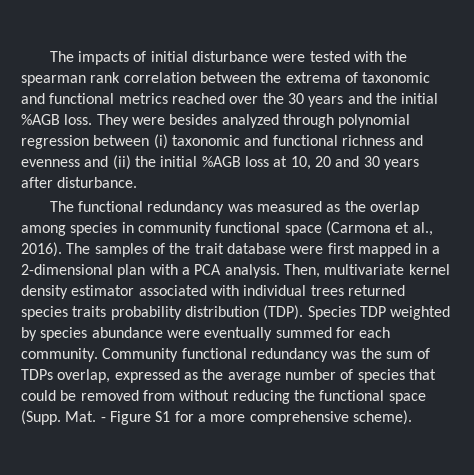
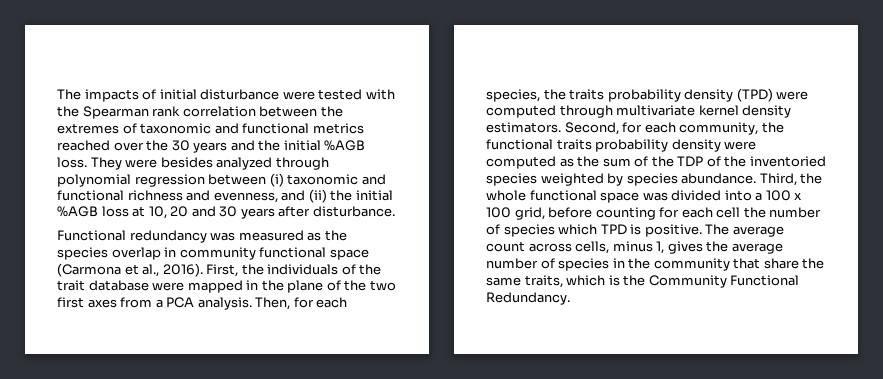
- The impacts of initial disturbance were tested with the spearman rank correlation between the extrema of taxonomic and functional metrics reached over the 30 years and the initial %AGB loss.
+ The impacts of initial disturbance were tested with the Spearman rank correlation between the extremes of taxonomic and functional metrics reached over the 30 years and the initial %AGB loss.
- They were besides analyzed through polynomial regression between (i) taxonomic and functional richness and evenness and (ii) the initial %AGB loss at 10, 20 and 30 years after disturbance.
+ They were besides analyzed through polynomial regression between (i) taxonomic and functional richness and evenness, and (ii) the initial %AGB loss at 10, 20 and 30 years after disturbance.
- The functional redundancy was measured as the overlap among species in community functional space (Carmona et al., 2016).
+ Functional redundancy was measured as the species overlap in community functional space (Carmona et al., 2016).
- The samples of the trait database were first mapped in a 2-dimensional plan with a PCA analysis. Then, multivariate kernel density estimator associated with individual trees returned species traits probability distribution (TDP). Species TDP weighted by species abundance were eventually summed for each community. Community functional redundancy was the sum of TDPs overlap, expressed as the average number of species that could be removed from without reducing the functional space (Supp. Mat. - Figure S1 for a more comprehensive scheme).
+ First, the individuals of the trait database were mapped in the plane of the two first axes from a PCA analysis. Then, for each species, the traits probability density (TPD) were computed through multivariate kernel density estimators. Second, for each community, the functional traits probability density were computed as the sum of the TDP of the inventoried species weighted by species abundance. Third, the whole functional space was divided into a 100 x 100 grid, before counting for each cell the number of species which TPD is positive. The average count across cells, minus 1, gives the average number of species in the community that share the same traits, which is the Community Functional Redundancy.

